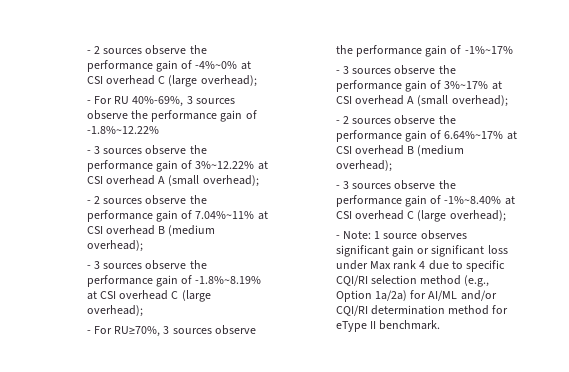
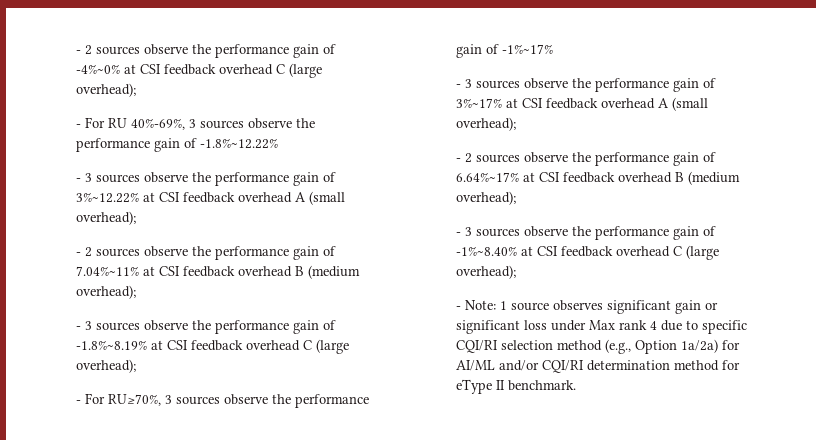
- - 2 sources observe the performance gain of -4%~0% at CSI overhead C (large overhead);
+ - 2 sources observe the performance gain of -4%~0% at CSI feedback overhead C (large overhead);
- - 3 sources observe the performance gain of 3%~12.22% at CSI overhead A (small overhead);
+ - 3 sources observe the performance gain of 3%~12.22% at CSI feedback overhead A (small overhead);
- - 2 sources observe the performance gain of 7.04%~11% at CSI overhead B (medium overhead);
+ - 2 sources observe the performance gain of 7.04%~11% at CSI feedback overhead B (medium overhead);
- - 3 sources observe the performance gain of -1.8%~8.19% at CSI overhead C (large overhead);
+ - 3 sources observe the performance gain of -1.8%~8.19% at CSI feedback overhead C (large overhead);
- - 3 sources observe the performance gain of 3%~17% at CSI overhead A (small overhead);
+ - 3 sources observe the performance gain of 3%~17% at CSI feedback overhead A (small overhead);
- - 2 sources observe the performance gain of 6.64%~17% at CSI overhead B (medium overhead);
+ - 2 sources observe the performance gain of 6.64%~17% at CSI feedback overhead B (medium overhead);
- - 3 sources observe the performance gain of -1%~8.40% at CSI overhead C (large overhead);
+ - 3 sources observe the performance gain of -1%~8.40% at CSI feedback overhead C (large overhead);

